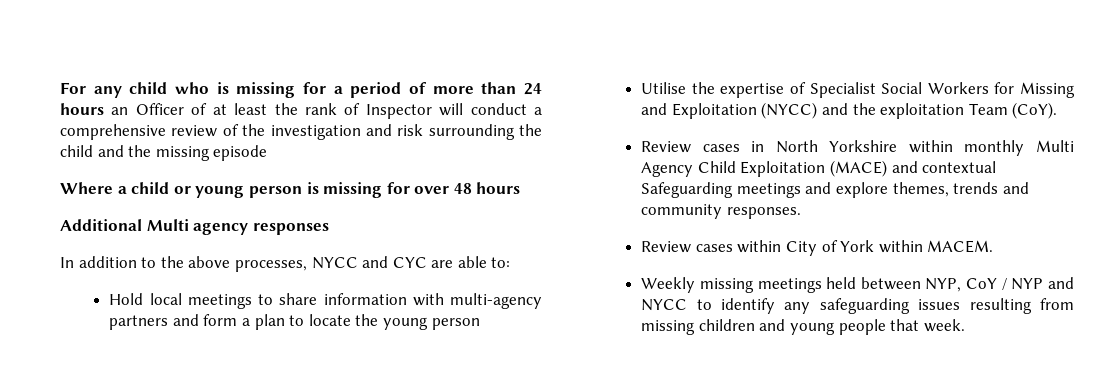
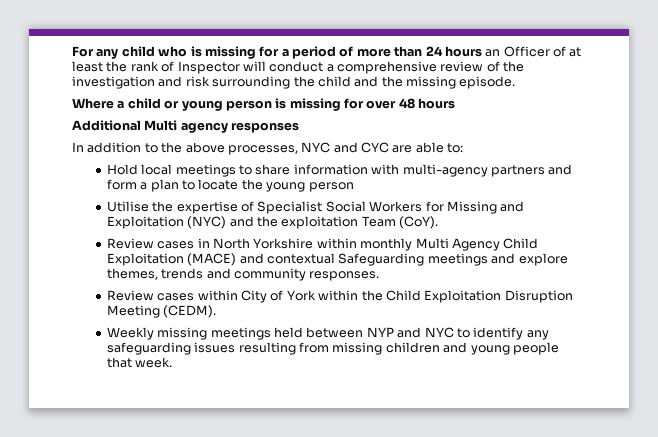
- For any child who is missing for a period of more than 24 hours an Officer of at least the rank of Inspector will conduct a comprehensive review of the investigation and risk surrounding the child and the missing episode
+ For any child who is missing for a period of more than 24 hours an Officer of at least the rank of Inspector will conduct a comprehensive review of the investigation and risk surrounding the child and the missing episode.
- In addition to the above processes, NYCC and CYC are able to:
+ In addition to the above processes, NYC and CYC are able to:
- Utilise the expertise of Specialist Social Workers for Missing and Exploitation (NYCC) and the exploitation Team (CoY).
+ Utilise the expertise of Specialist Social Workers for Missing and Exploitation (NYC) and the exploitation Team (CoY).
- Review cases within City of York within MACEM.
+ Review cases within City of York within the Child Exploitation Disruption Meeting (CEDM).
- Weekly missing meetings held between NYP, CoY / NYP and NYCC to identify any safeguarding issues resulting from missing children and young people that week.
+ Weekly missing meetings held between NYP and NYC to identify any safeguarding issues resulting from missing children and young people that week.

